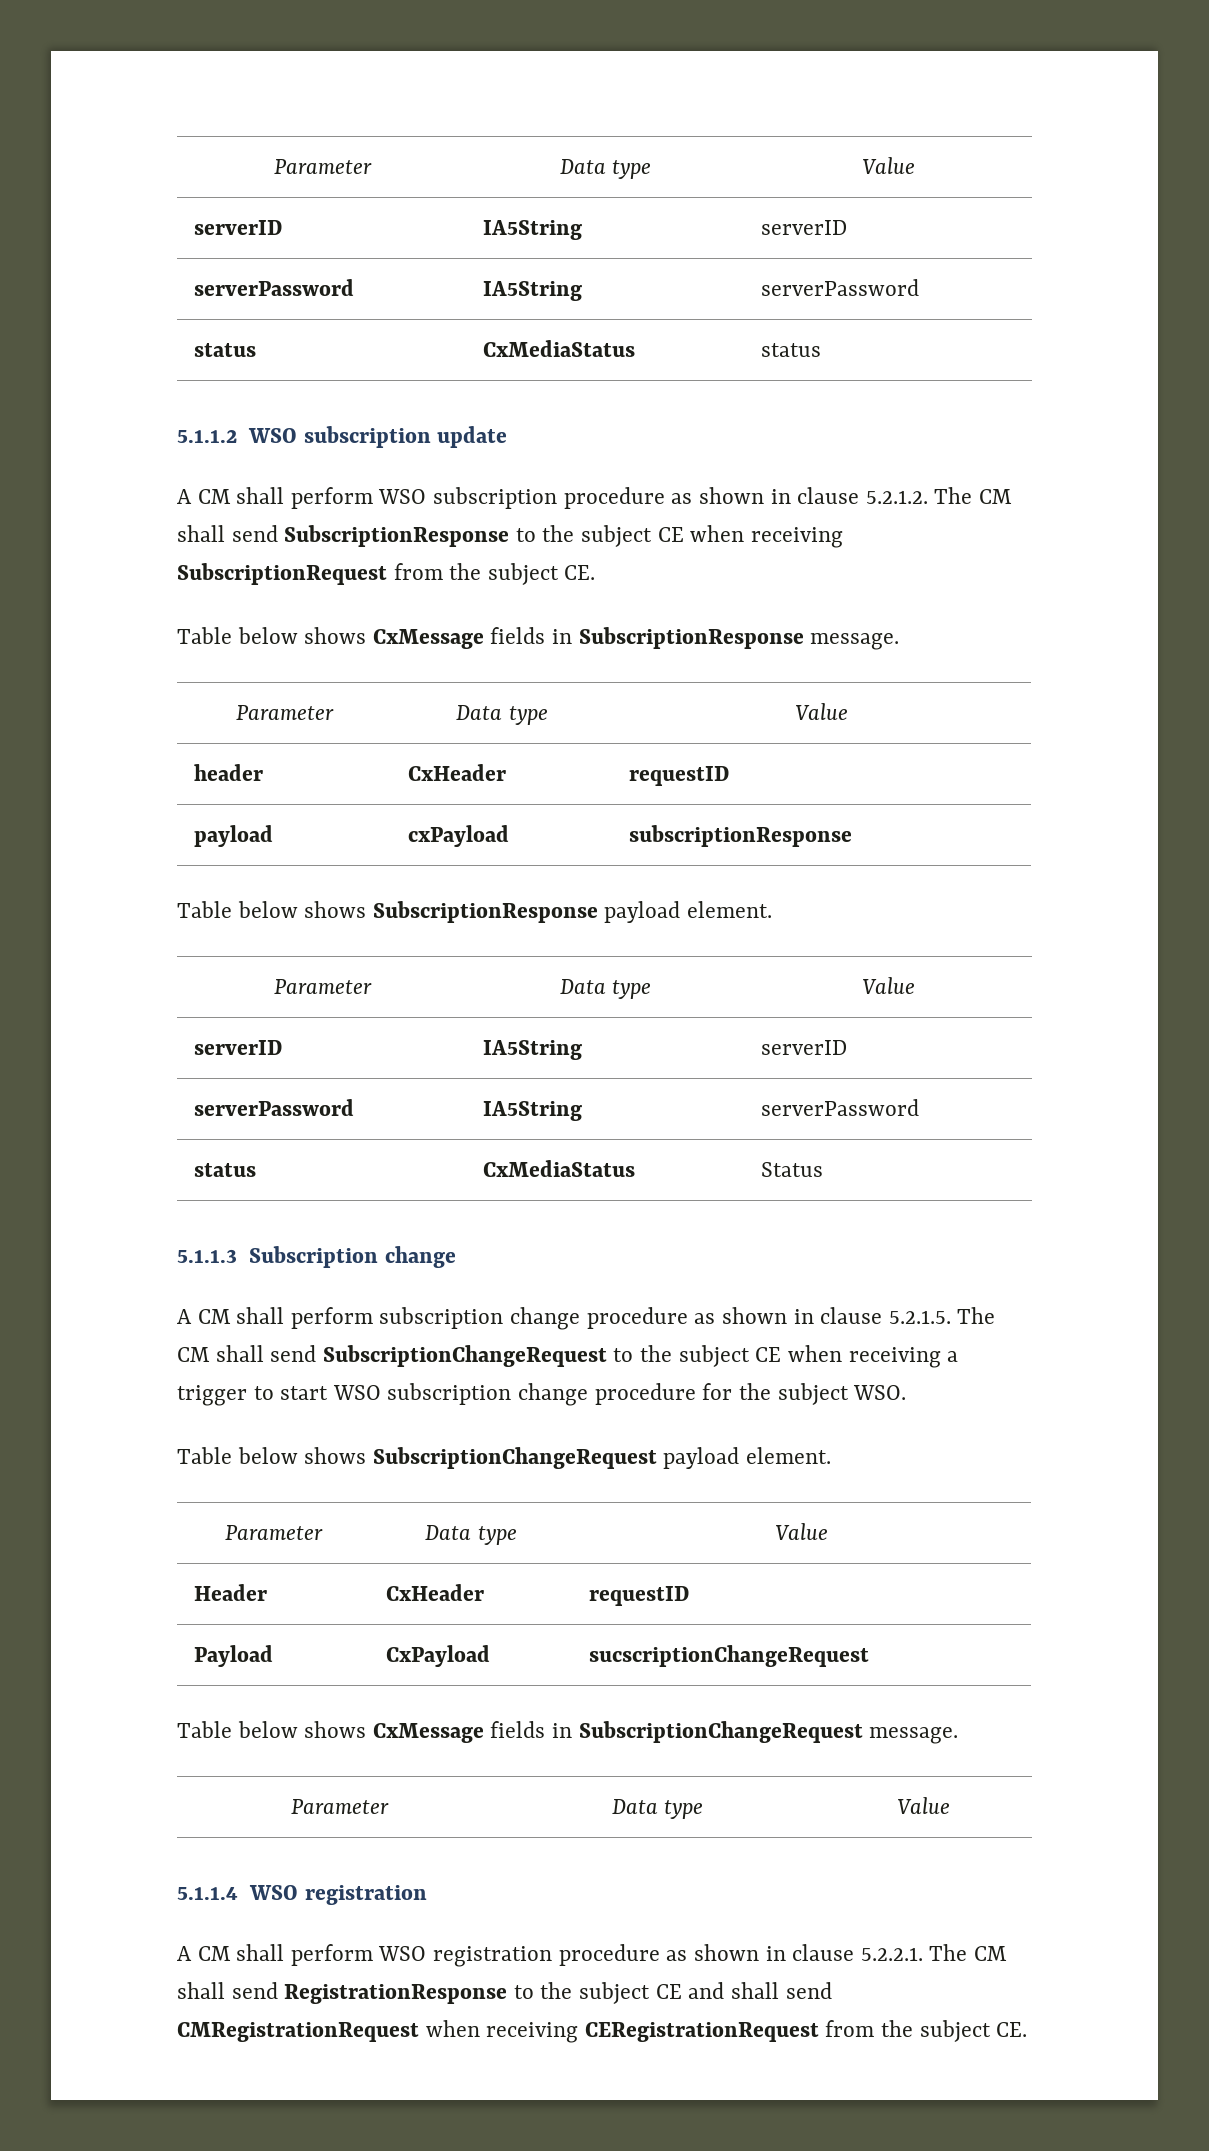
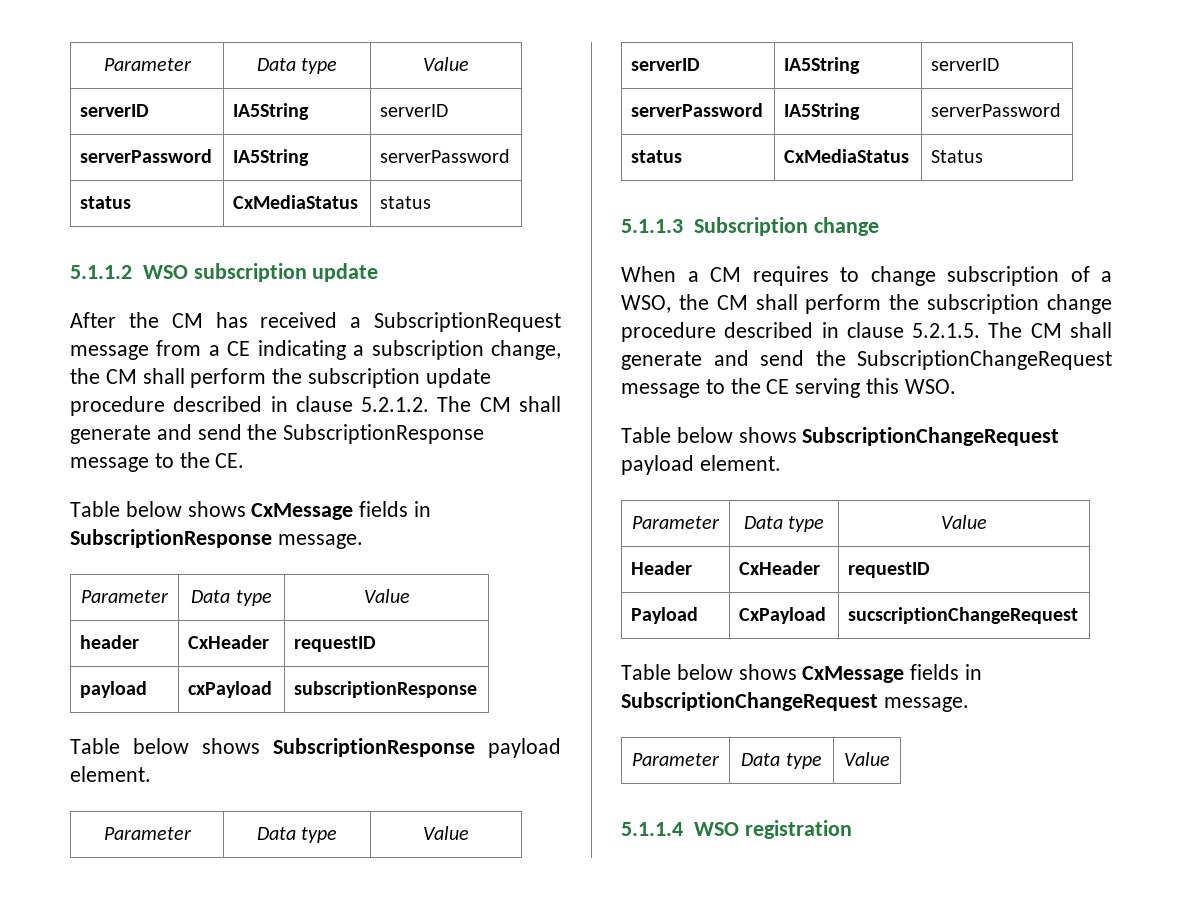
- A CM shall perform WSO subscription procedure as shown in clause 5.2.1.2. The CM shall send SubscriptionResponse to the subject CE when receiving SubscriptionRequest from the subject CE.
+ After the CM has received a SubscriptionRequest message from a CE indicating a subscription change, the CM shall perform the subscription update procedure described in clause 5.2.1.2. The CM shall generate and send the SubscriptionResponse message to the CE.
- A CM shall perform subscription change procedure as shown in clause 5.2.1.5. The CM shall send SubscriptionChangeRequest to the subject CE when receiving a trigger to start WSO subscription change procedure for the subject WSO.
+ When a CM requires to change subscription of a WSO, the CM shall perform the subscription change procedure described in clause 5.2.1.5. The CM shall generate and send the SubscriptionChangeRequest message to the CE serving this WSO.
- A CM shall perform WSO registration procedure as shown in clause 5.2.2.1. The CM shall send RegistrationResponse to the subject CE and shall send CMRegistrationRequest when receiving CERegistrationRequest from the subject CE.

